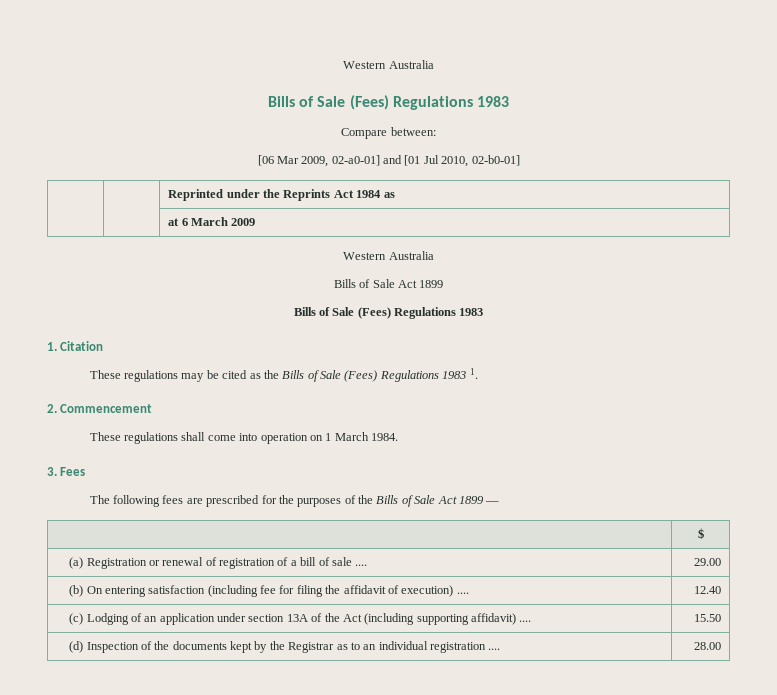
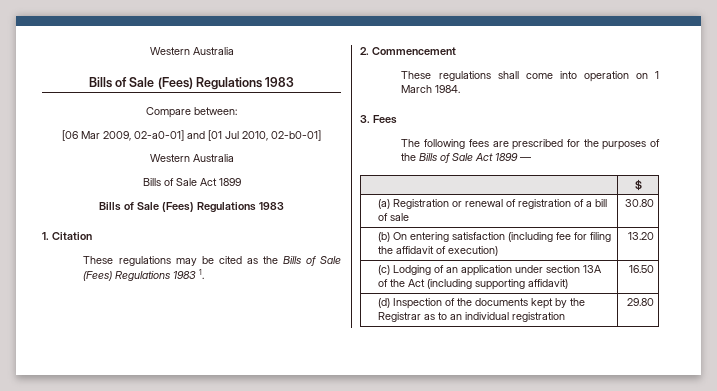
- | | Reprinted under the Reprints Act 1984 as
- | | at 6 March 2009
- (a) Registration or renewal of registration of a bill of sale .... | 29.00
+ (a) Registration or renewal of registration of a bill of sale | 30.80
- (b) On entering satisfaction (including fee for filing the affidavit of execution) .... | 12.40
+ (b) On entering satisfaction (including fee for filing the affidavit of execution) | 13.20
- (c) Lodging of an application under section 13A of the Act (including supporting affidavit) .... | 15.50
+ (c) Lodging of an application under section 13A of the Act (including supporting affidavit) | 16.50
- (d) Inspection of the documents kept by the Registrar as to an individual registration .... | 28.00
+ (d) Inspection of the documents kept by the Registrar as to an individual registration | 29.80

